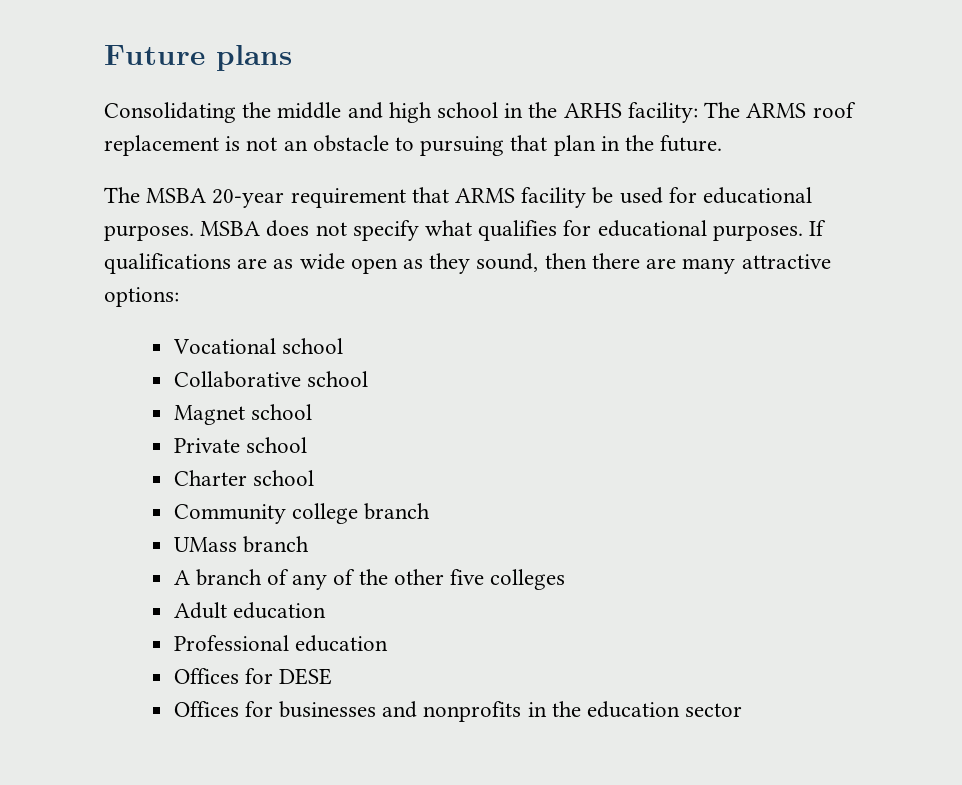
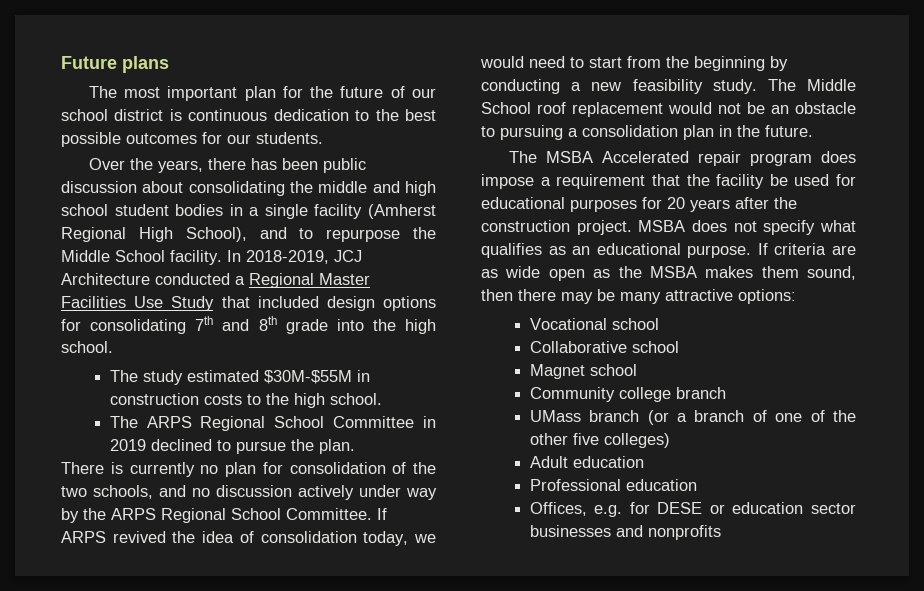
- Consolidating the middle and high school in the ARHS facility: The ARMS roof replacement is not an obstacle to pursuing that plan in the future.
+ The most important plan for the future of our school district is continuous dedication to the best possible outcomes for our students.
+ Over the years, there has been public discussion about consolidating the middle and high school student bodies in a single facility (Amherst Regional High School), and to repurpose the Middle School facility. In 2018-2019, JCJ Architecture conducted a Regional Master Facilities Use Study that included design options for consolidating 7th and 8th grade into the high school.
+ The study estimated $30M-$55M in construction costs to the high school.
+ The ARPS Regional School Committee in 2019 declined to pursue the plan.
+ There is currently no plan for consolidation of the two schools, and no discussion actively under way by the ARPS Regional School Committee. If ARPS revived the idea of consolidation today, we would need to start from the beginning by conducting a new feasibility study. The Middle School roof replacement would not be an obstacle to pursuing a consolidation plan in the future.
- The MSBA 20-year requirement that ARMS facility be used for educational purposes.
+ The MSBA Accelerated repair program does impose a requirement that the facility be used for educational purposes for 20 years after the construction project.
- MSBA does not specify what qualifies for educational purposes. If qualifications are as wide open as they sound, then there are many attractive options:
+ MSBA does not specify what qualifies as an educational purpose. If criteria are as wide open as the MSBA makes them sound, then there may be many attractive options:
- Private school
- Charter school
- UMass branch
- A branch of any of the other five colleges
+ UMass branch (or a branch of one of the other five colleges)
- Offices for DESE
- Offices for businesses and nonprofits in the education sector
+ Offices, e.g. for DESE or education sector businesses and nonprofits

